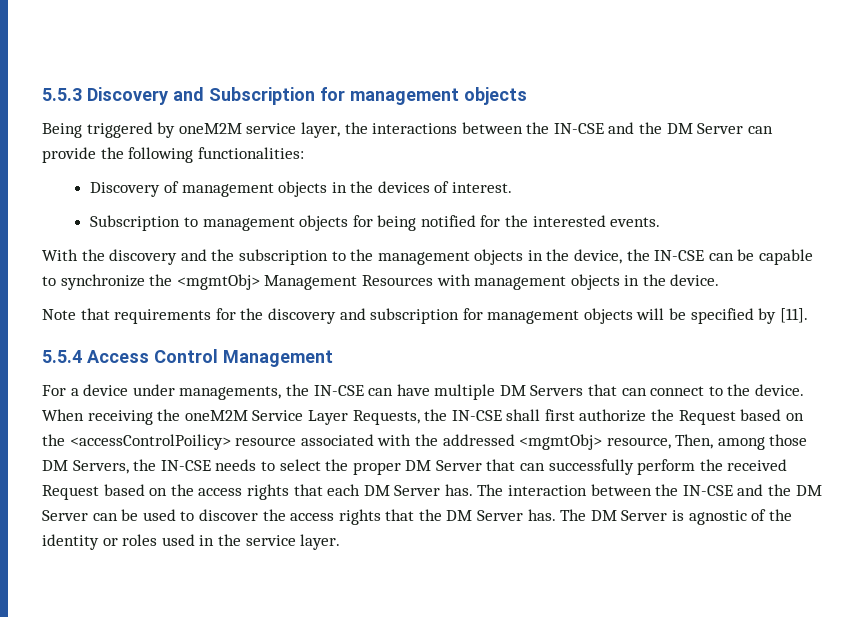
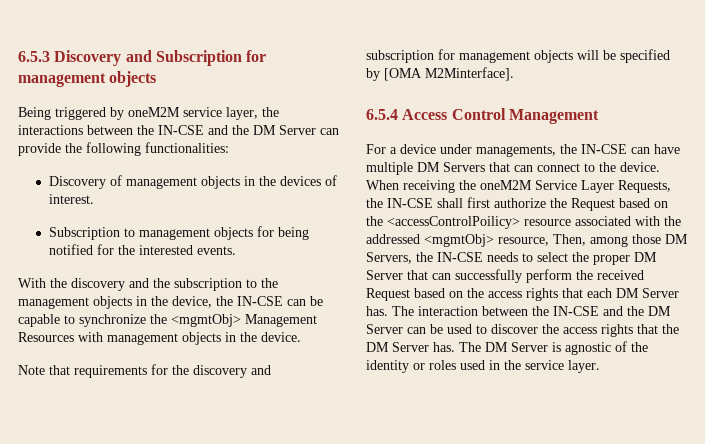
- 5.5.3 Discovery and Subscription for management objects
+ 6.5.3 Discovery and Subscription for management objects
- Note that requirements for the discovery and subscription for management objects will be specified by [11].
- 5.5.4 Access Control Management
+ Note that requirements for the discovery and subscription for management objects will be specified by [OMA M2Minterface].
+ 6.5.4 Access Control Management

